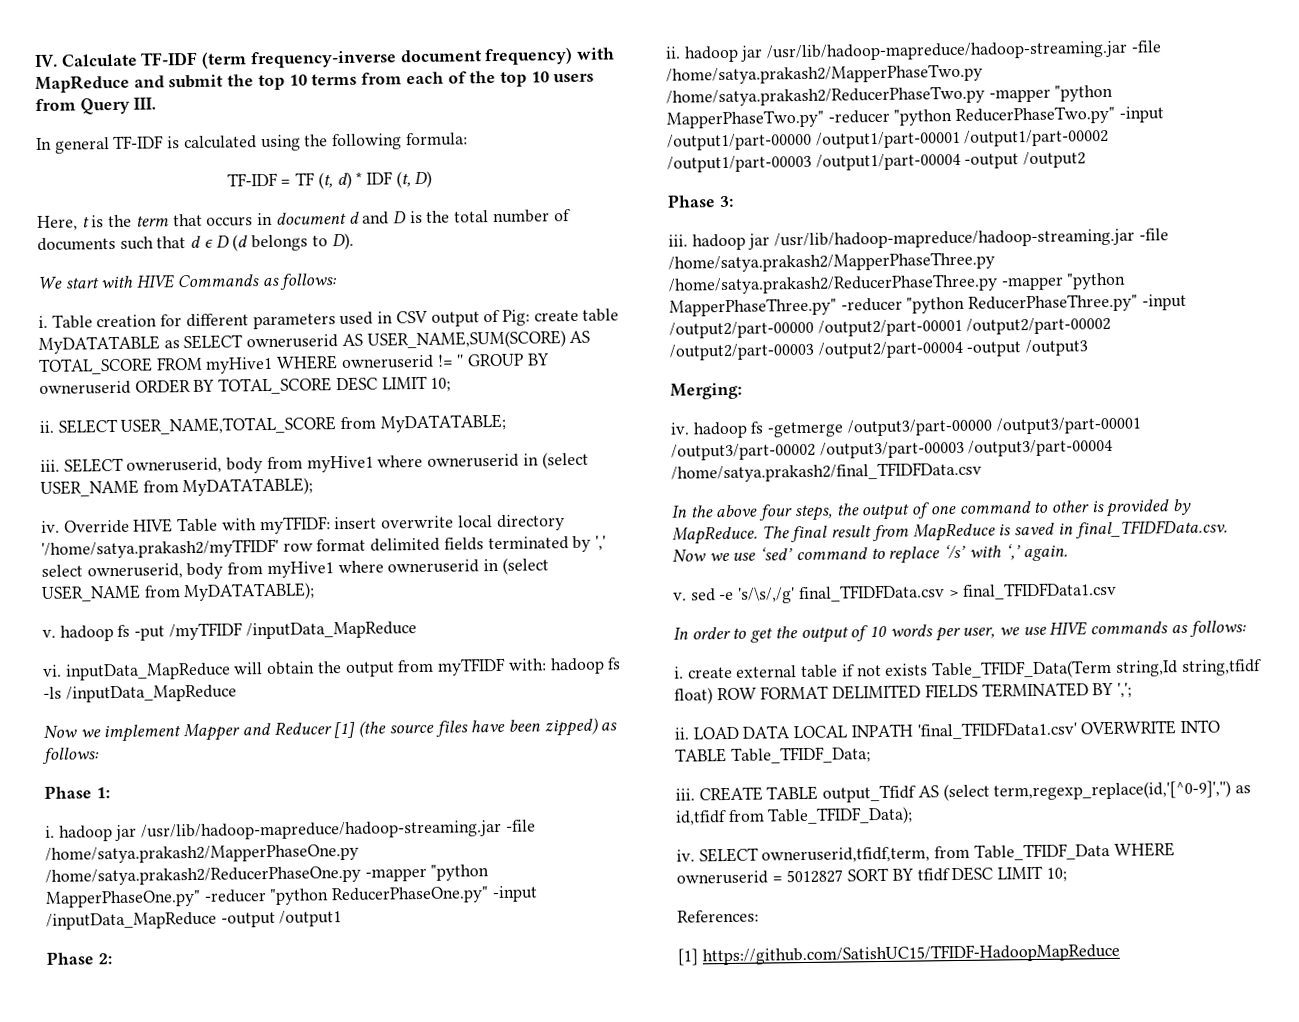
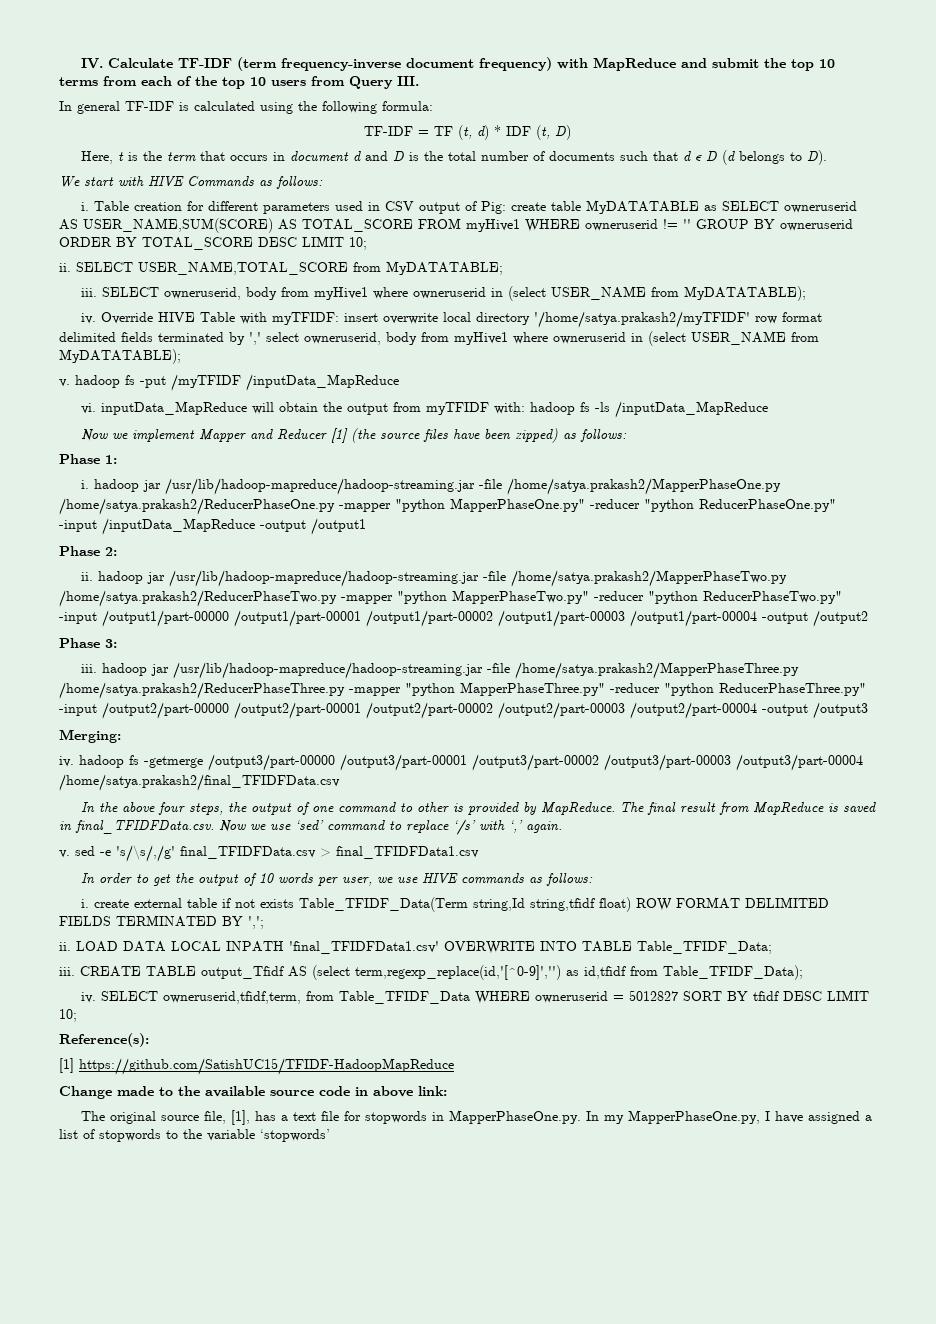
- References:
+ Reference(s):
+ Change made to the available source code in above link:
+ The original source file, [1], has a text file for stopwords in MapperPhaseOne.py. In my MapperPhaseOne.py, I have assigned a list of stopwords to the variable ‘stopwords’

